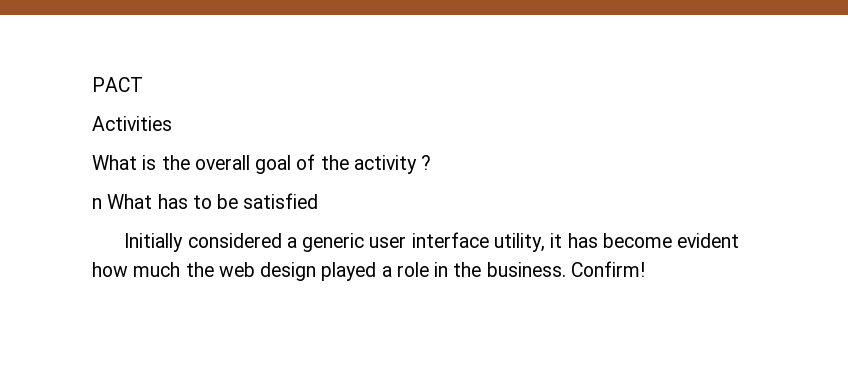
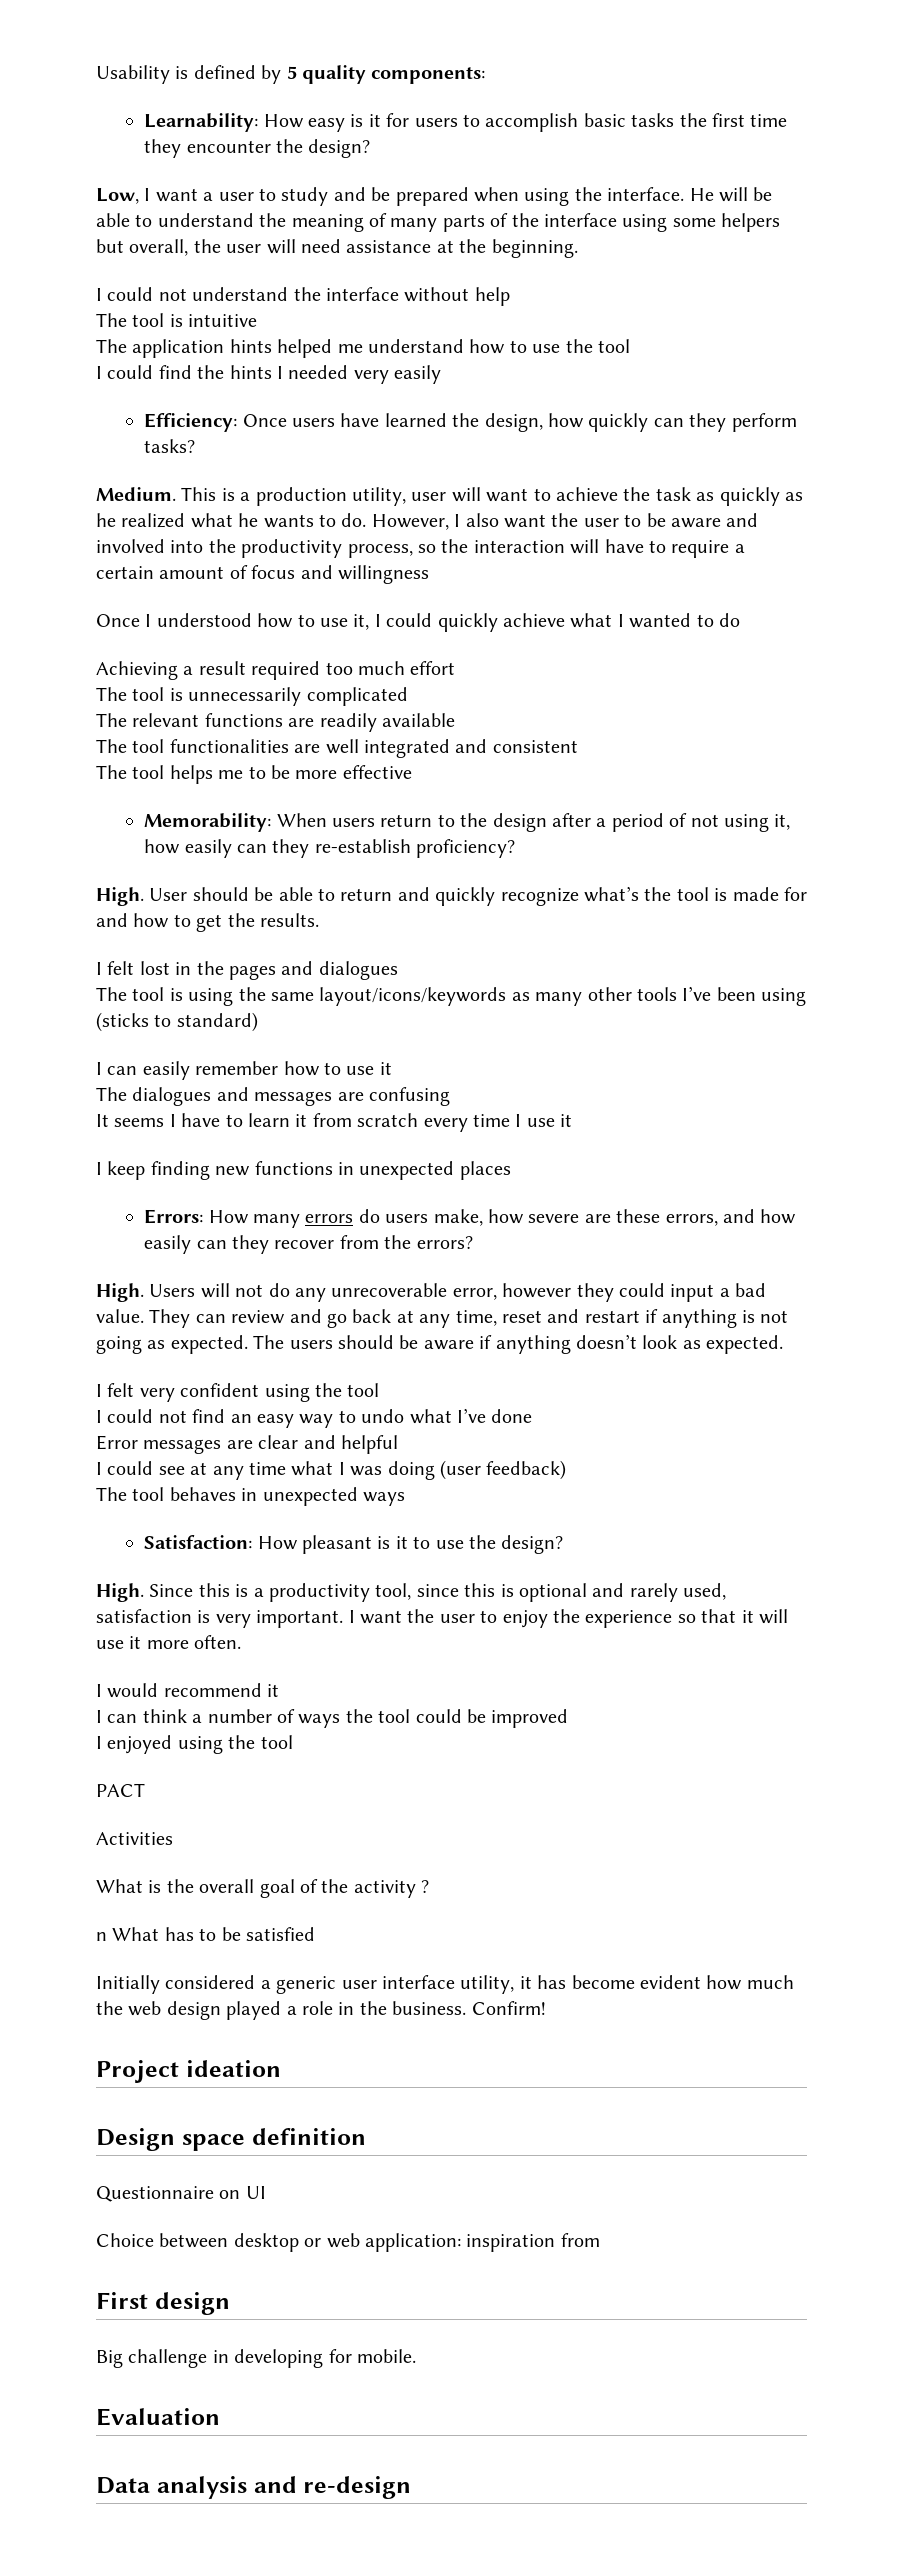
+ Usability is defined by 5 quality components:
+ Learnability: How easy is it for users to accomplish basic tasks the first time they encounter the design?
+ Low, I want a user to study and be prepared when using the interface. He will be able to understand the meaning of many parts of the interface using some helpers but overall, the user will need assistance at the beginning.
+ I could not understand the interface without help
+ The tool is intuitive
+ The application hints helped me understand how to use the tool
+ I could find the hints I needed very easily
+ Efficiency: Once users have learned the design, how quickly can they perform tasks?
+ Medium. This is a production utility, user will want to achieve the task as quickly as he realized what he wants to do. However, I also want the user to be aware and involved into the productivity process, so the interaction will have to require a certain amount of focus and willingness
+ Once I understood how to use it, I could quickly achieve what I wanted to do
+ Achieving a result required too much effort
+ The tool is unnecessarily complicated
+ The relevant functions are readily available
+ The tool functionalities are well integrated and consistent
+ The tool helps me to be more effective
+ Memorability: When users return to the design after a period of not using it, how easily can they re-establish proficiency?
+ High. User should be able to return and quickly recognize what’s the tool is made for and how to get the results.
+ I felt lost in the pages and dialogues
+ The tool is using the same layout/icons/keywords as many other tools I’ve been using (sticks to standard)
+ I can easily remember how to use it
+ The dialogues and messages are confusing
+ It seems I have to learn it from scratch every time I use it
+ I keep finding new functions in unexpected places
+ Errors: How many errors do users make, how severe are these errors, and how easily can they recover from the errors?
+ High. Users will not do any unrecoverable error, however they could input a bad value. They can review and go back at any time, reset and restart if anything is not going as expected. The users should be aware if anything doesn’t look as expected.
+ I felt very confident using the tool
+ I could not find an easy way to undo what I’ve done
+ Error messages are clear and helpful
+ I could see at any time what I was doing (user feedback)
+ The tool behaves in unexpected ways
+ Satisfaction: How pleasant is it to use the design?
+ High. Since this is a productivity tool, since this is optional and rarely used, satisfaction is very important. I want the user to enjoy the experience so that it will use it more often.
+ I would recommend it
+ I can think a number of ways the tool could be improved
+ I enjoyed using the tool
+ Project ideation
+ Design space definition
+ Questionnaire on UI
+ Choice between desktop or web application: inspiration from
+ First design
+ Big challenge in developing for mobile.
+ Evaluation
+ Data analysis and re-design

